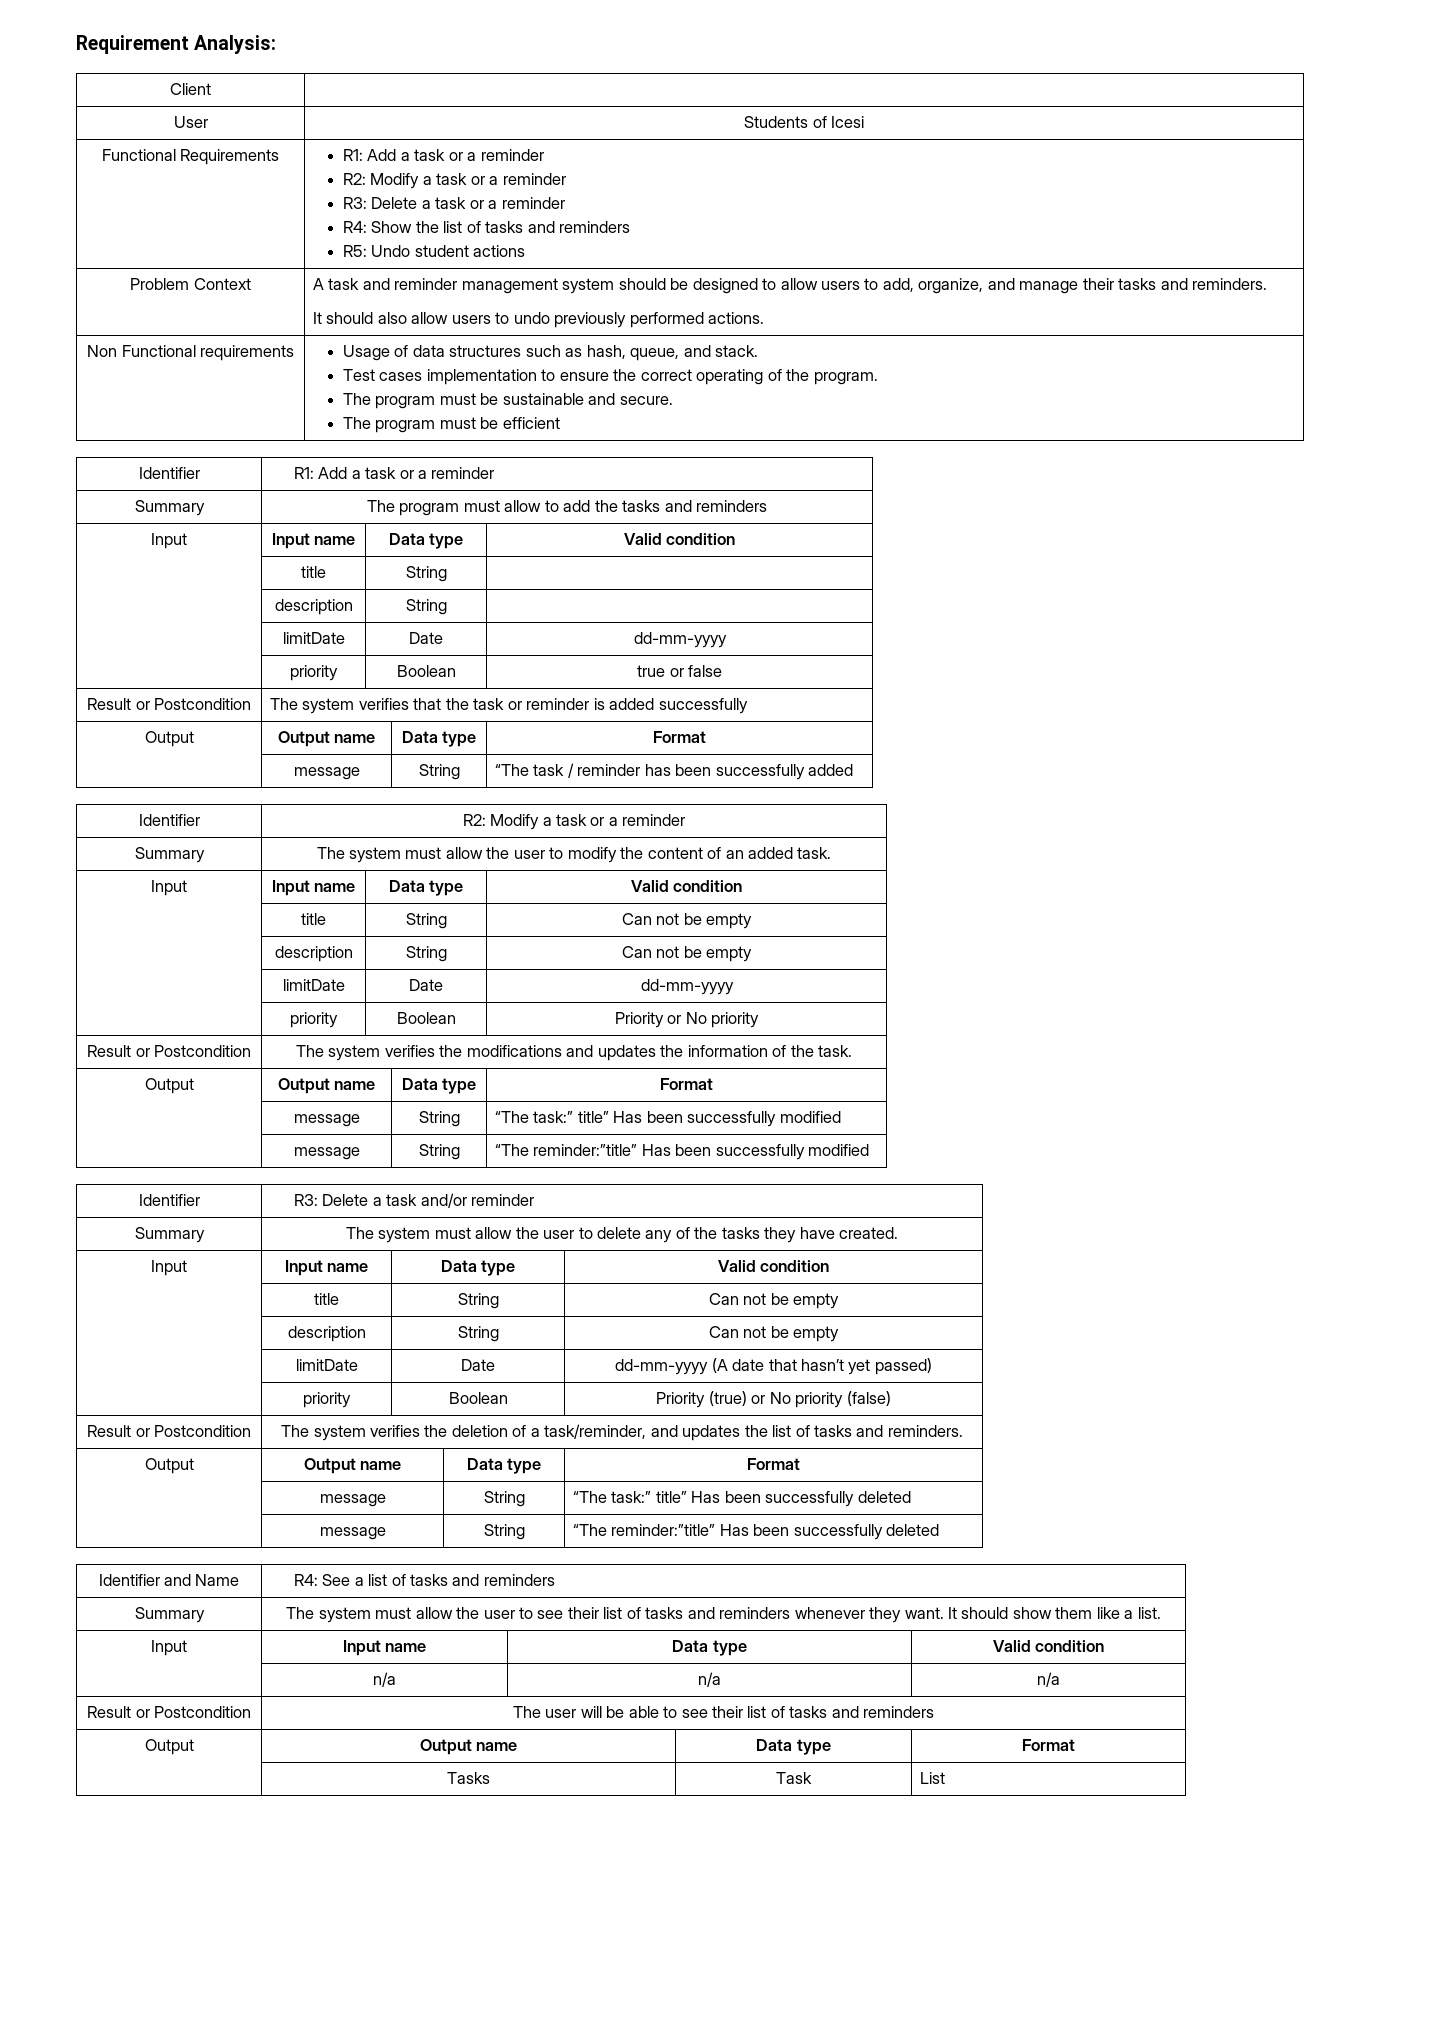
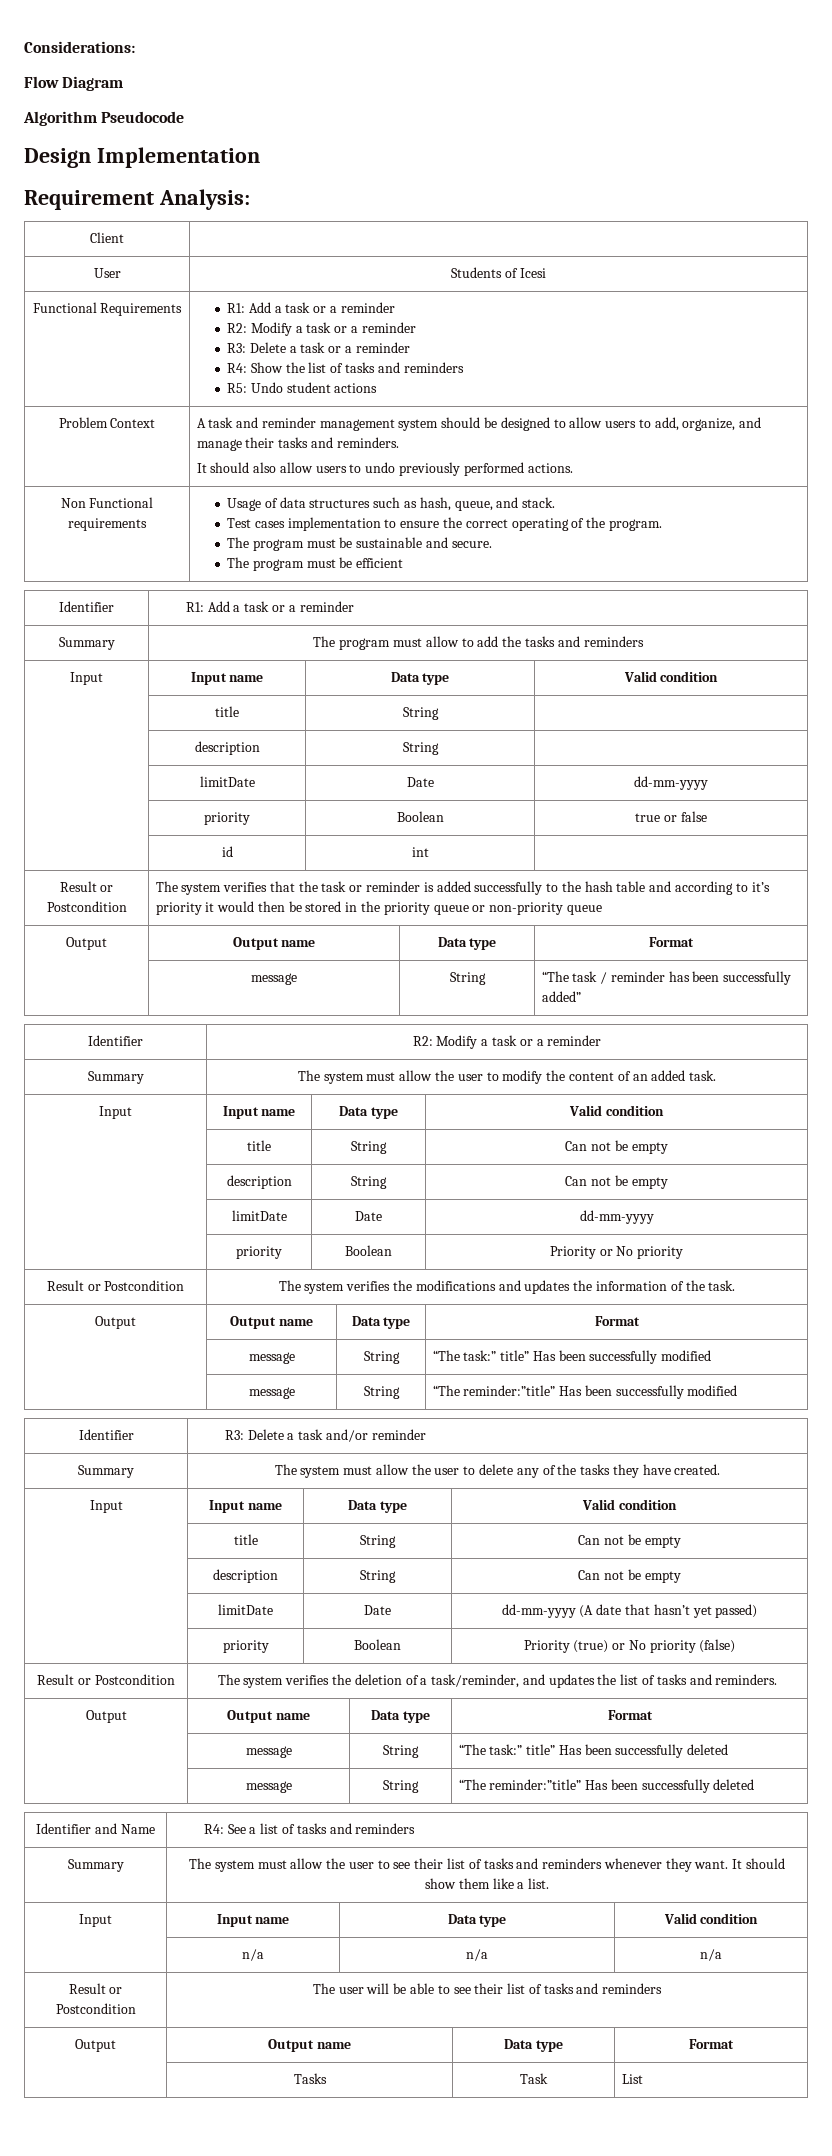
+ Considerations:
+ Flow Diagram
+ Algorithm Pseudocode
+ Design Implementation
+ | id | int |
- Result or Postcondition | The system verifies that the task or reminder is added successfully
+ Result or Postcondition | The system verifies that the task or reminder is added successfully to the hash table and according to it’s priority it would then be stored in the priority queue or non-priority queue
- | message | String | “The task / reminder has been successfully added
+ | message | String | “The task / reminder has been successfully added”

